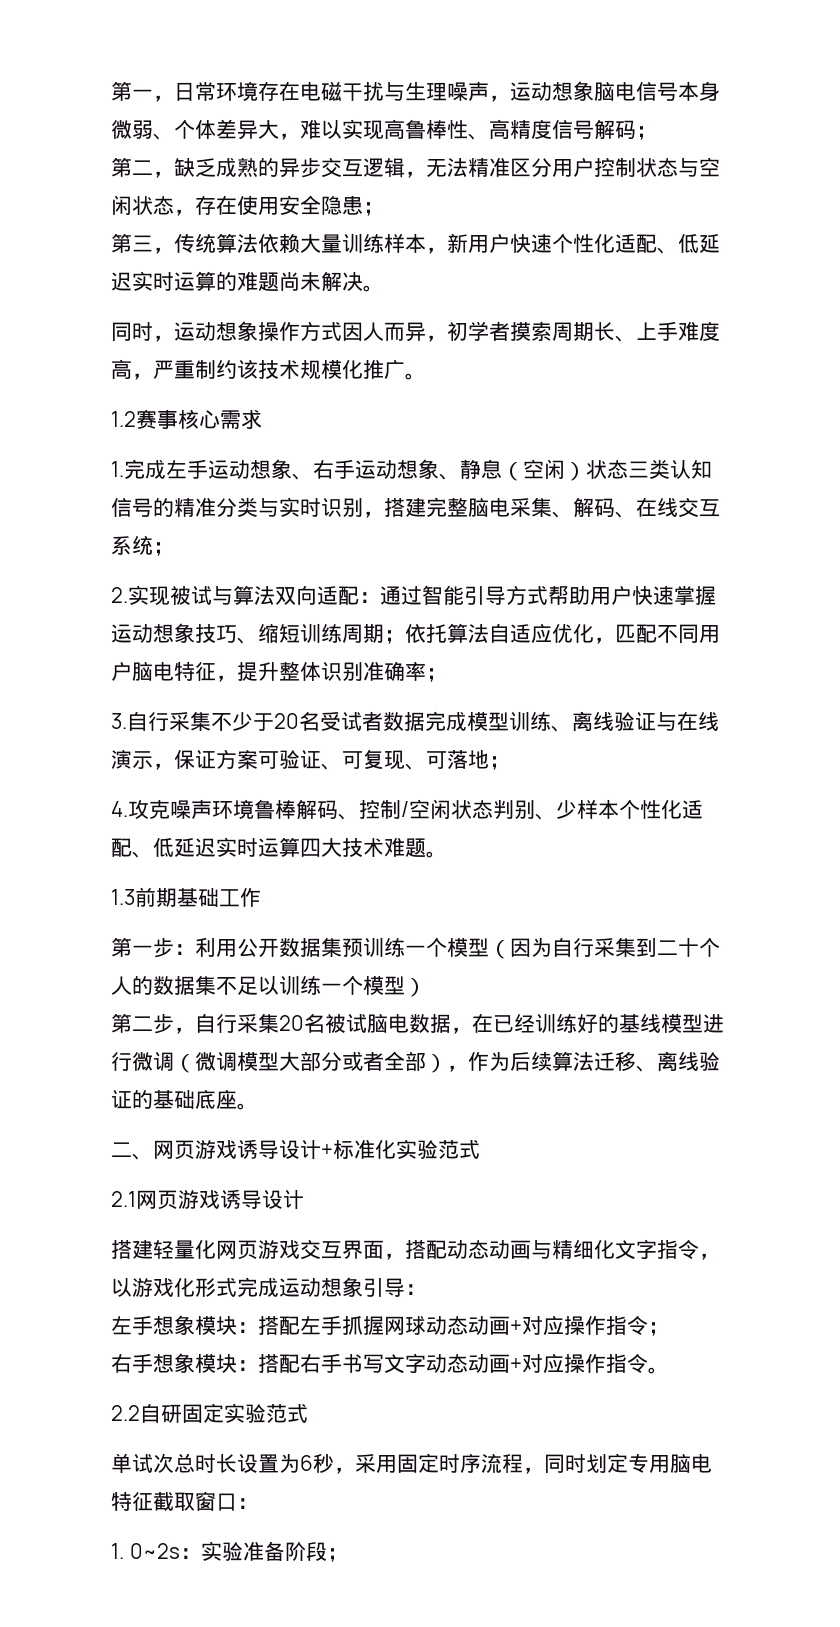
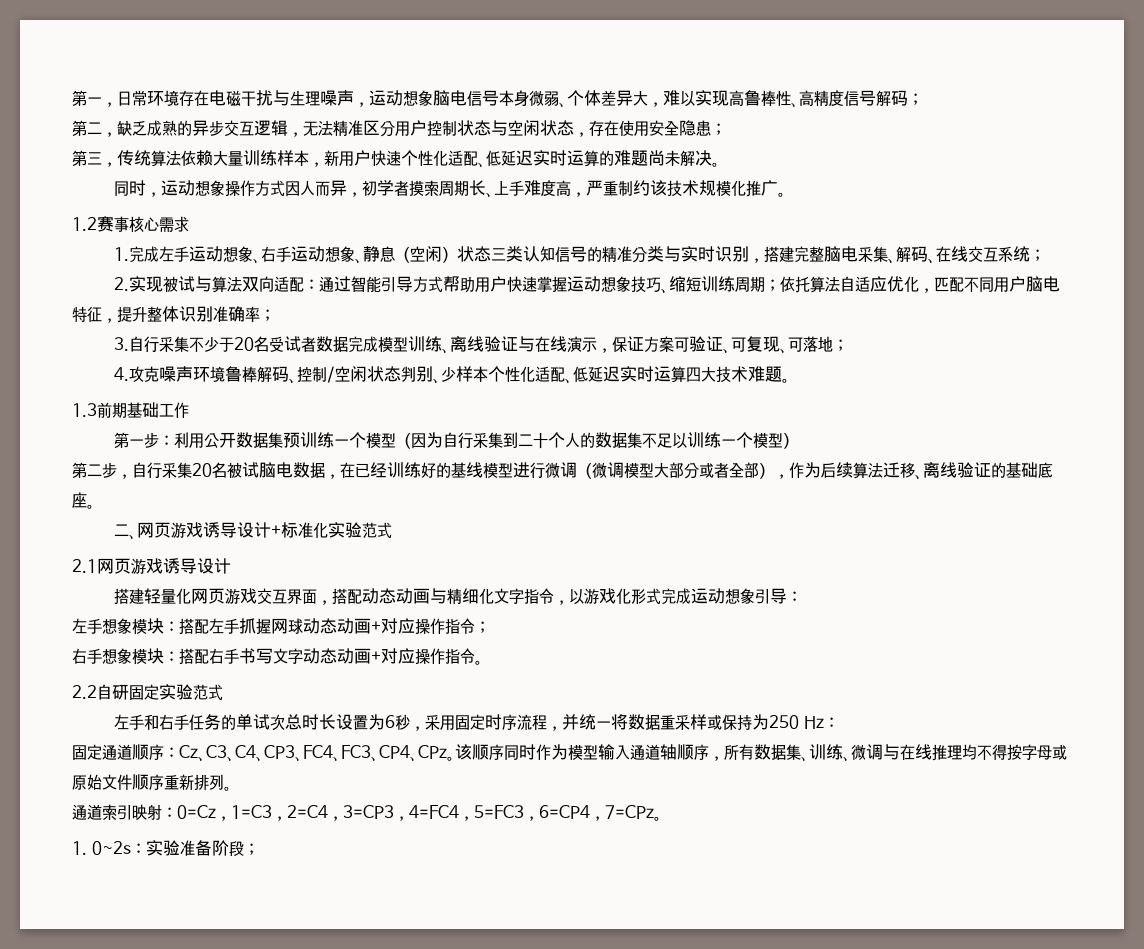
- 单试次总时长设置为6秒，采用固定时序流程，同时划定专用脑电特征截取窗口：
+ 左手和右手任务的单试次总时长设置为6秒，采用固定时序流程，并统一将数据重采样或保持为250 Hz：
+ 固定通道顺序：Cz、C3、C4、CP3、FC4、FC3、CP4、CPz。该顺序同时作为模型输入通道轴顺序，所有数据集、训练、微调与在线推理均不得按字母或原始文件顺序重新排列。
+ 通道索引映射：0=Cz，1=C3，2=C4，3=CP3，4=FC4，5=FC3，6=CP4，7=CPz。

